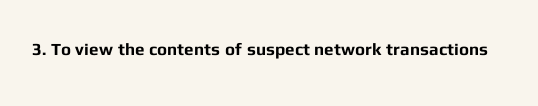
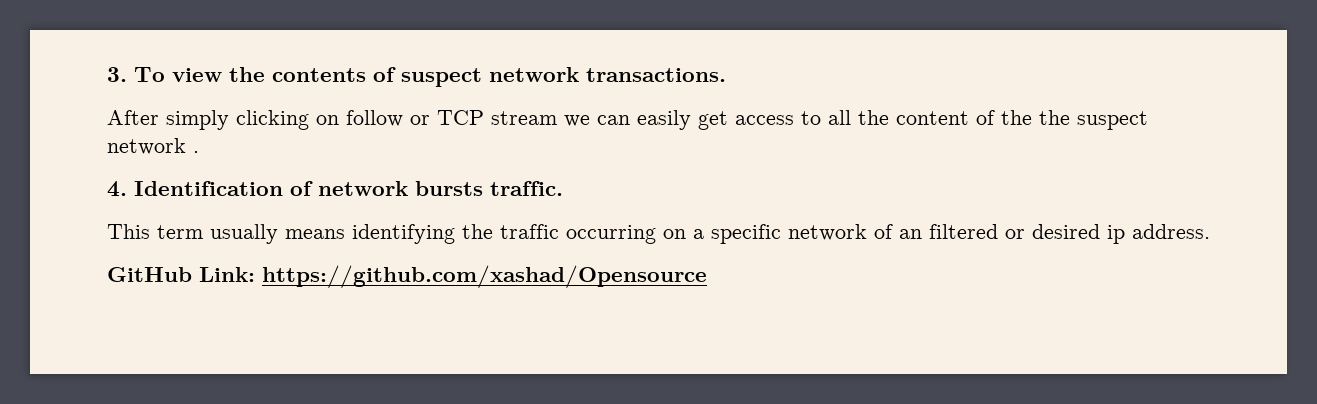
- 3. To view the contents of suspect network transactions
+ 3. To view the contents of suspect network transactions.
+ After simply clicking on follow or TCP stream we can easily get access to all the content of the the suspect network .
+ 4. Identification of network bursts traffic.
+ This term usually means identifying the traffic occurring on a specific network of an filtered or desired ip address.
+ GitHub Link: https://github.com/xashad/Opensource

